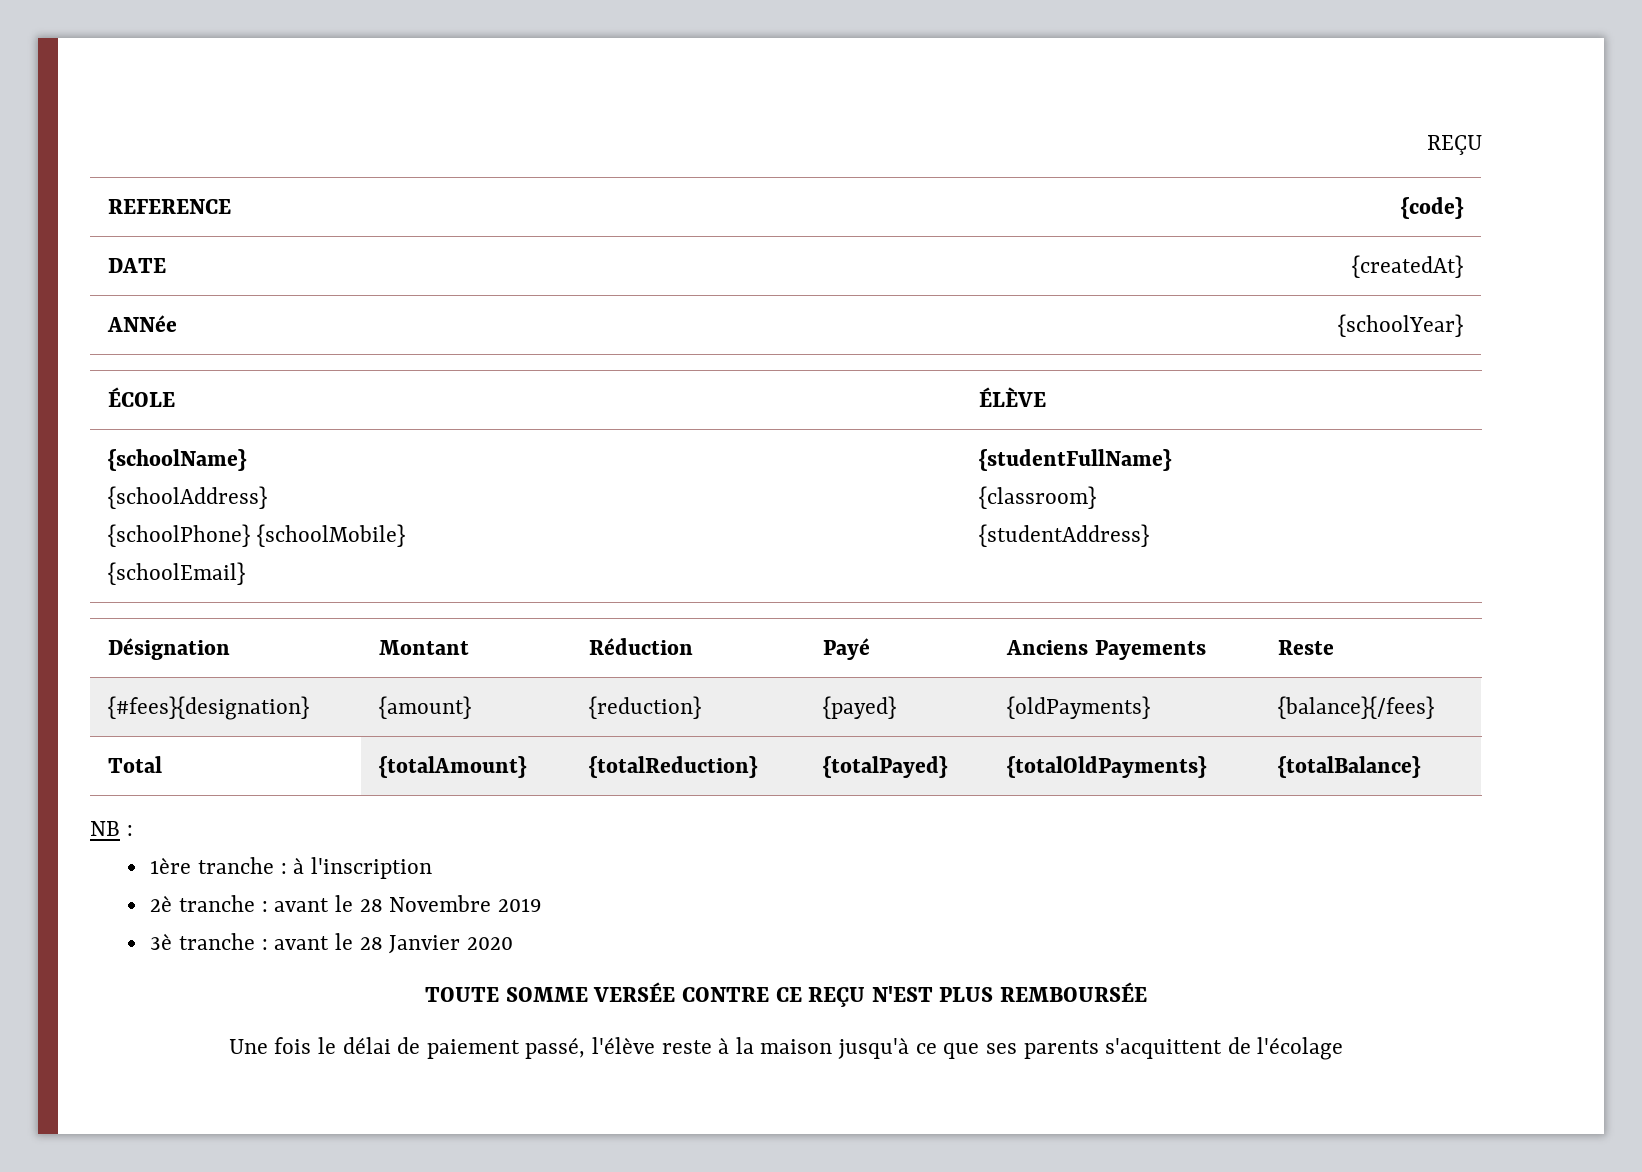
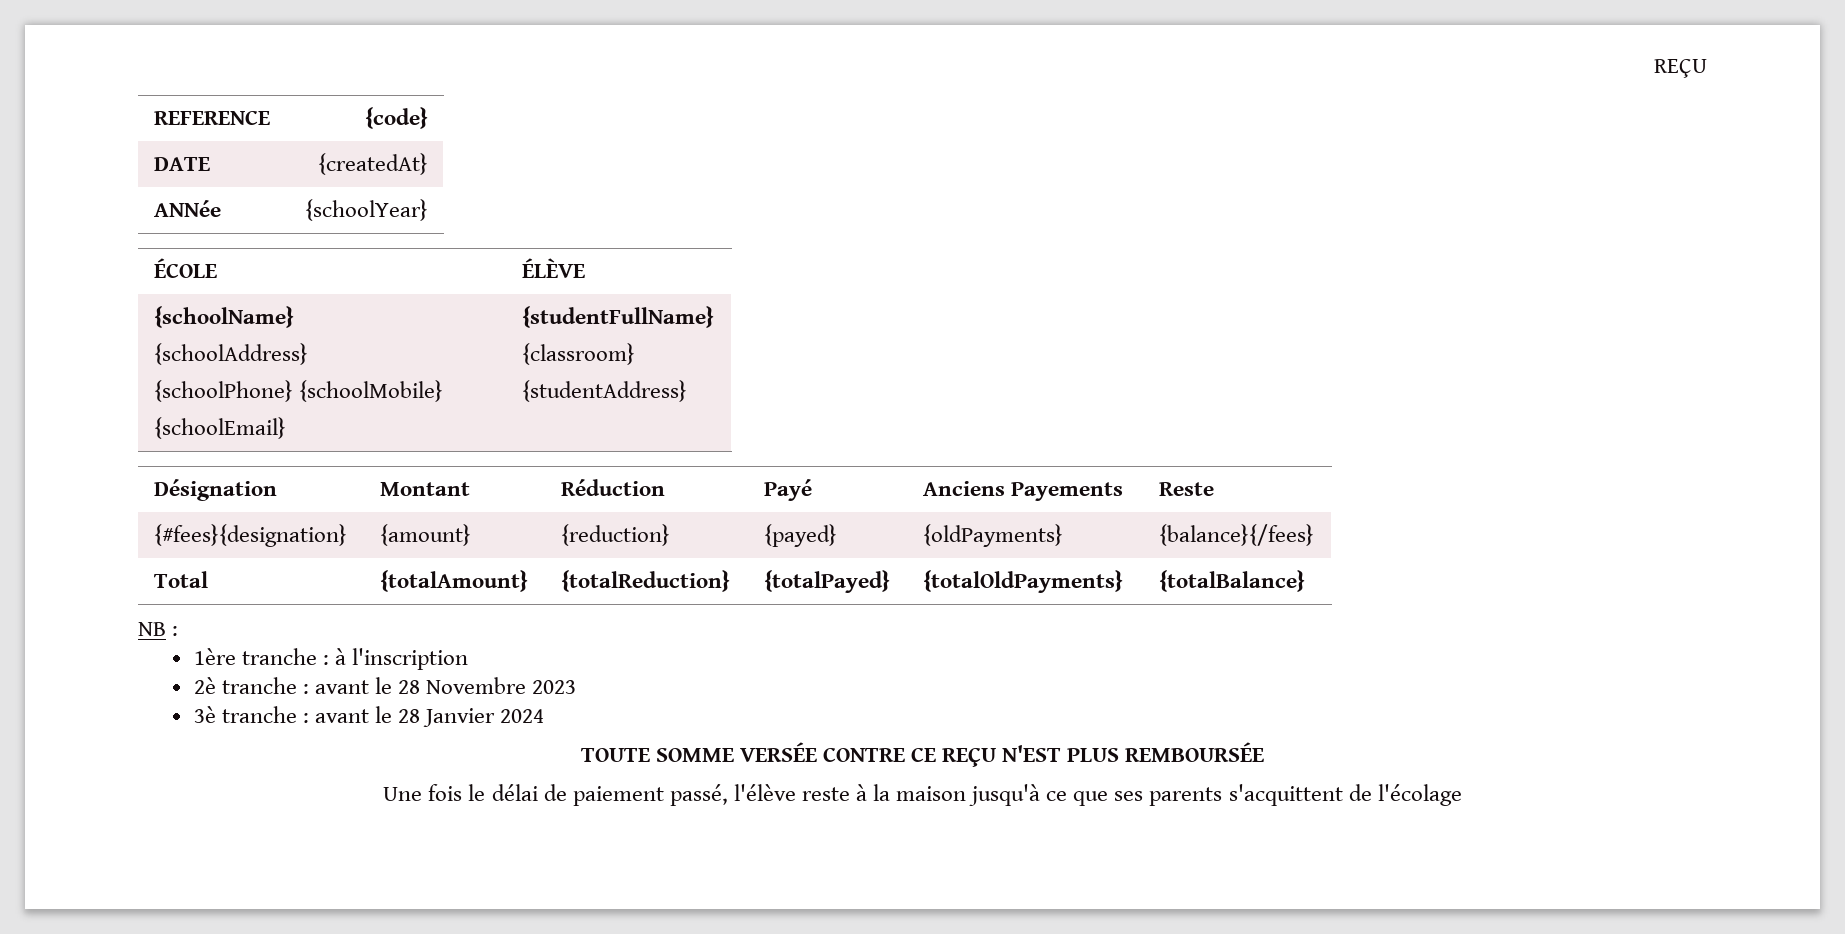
- 2è tranche : avant le 28 Novembre 2019
+ 2è tranche : avant le 28 Novembre 2023
- 3è tranche : avant le 28 Janvier 2020
+ 3è tranche : avant le 28 Janvier 2024

